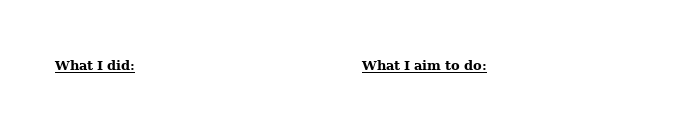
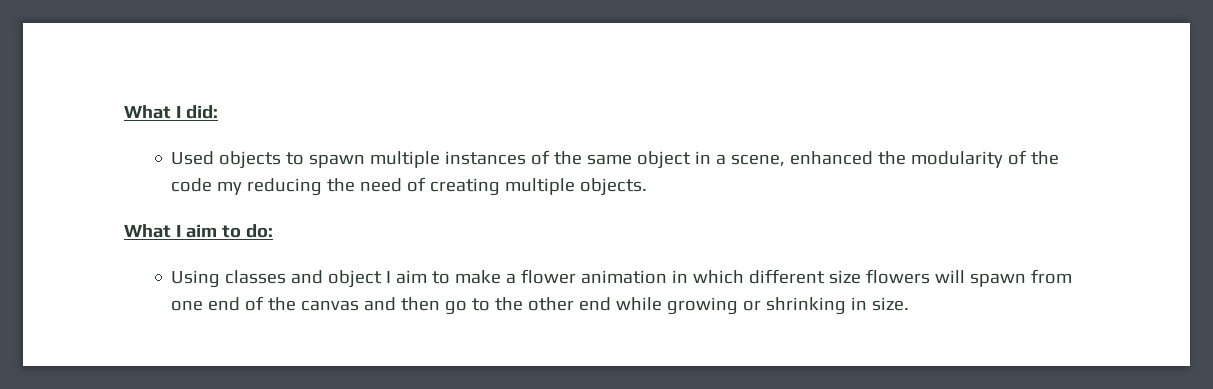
+ Used objects to spawn multiple instances of the same object in a scene, enhanced the modularity of the code my reducing the need of creating multiple objects.
+ Using classes and object I aim to make a flower animation in which different size flowers will spawn from one end of the canvas and then go to the other end while growing or shrinking in size.

